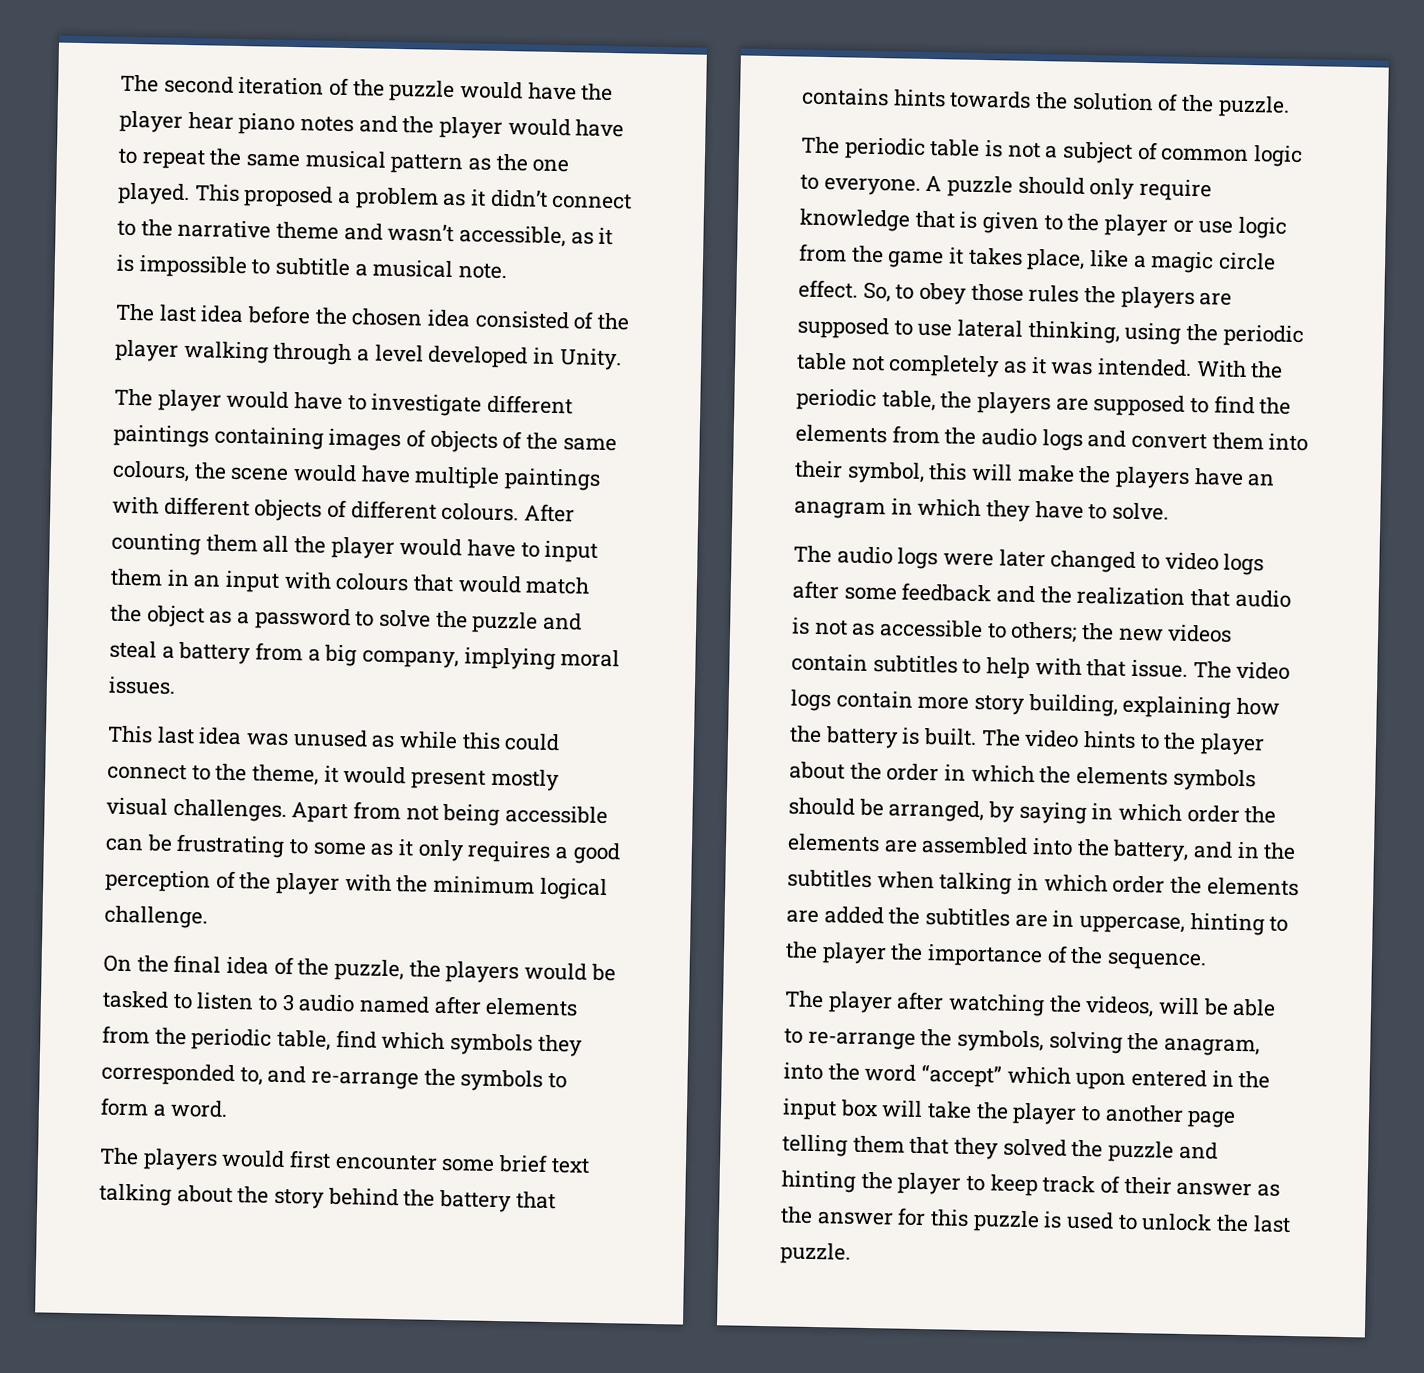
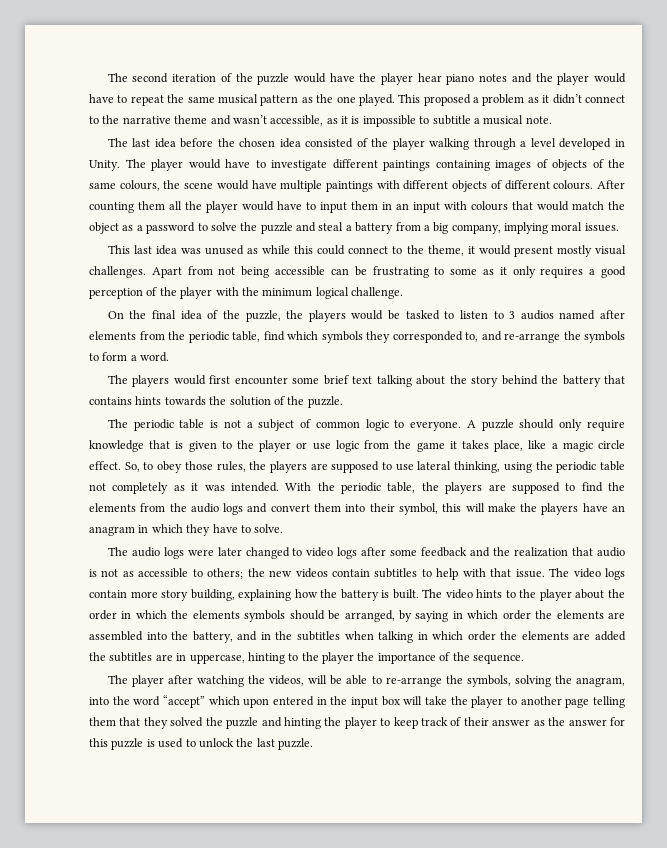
- The last idea before the chosen idea consisted of the player walking through a level developed in Unity.
- The player would have to investigate different paintings containing images of objects of the same colours, the scene would have multiple paintings with different objects of different colours.
+ The last idea before the chosen idea consisted of the player walking through a level developed in Unity. The player would have to investigate different paintings containing images of objects of the same colours, the scene would have multiple paintings with different objects of different colours.
- On the final idea of the puzzle, the players would be tasked to listen to 3 audio named after elements from the periodic table, find which symbols they corresponded to, and re-arrange the symbols to form a word.
+ On the final idea of the puzzle, the players would be tasked to listen to 3 audios named after elements from the periodic table, find which symbols they corresponded to, and re-arrange the symbols to form a word.
- So, to obey those rules the players are supposed to use lateral thinking, using the periodic table not completely as it was intended.
+ So, to obey those rules, the players are supposed to use lateral thinking, using the periodic table not completely as it was intended.

